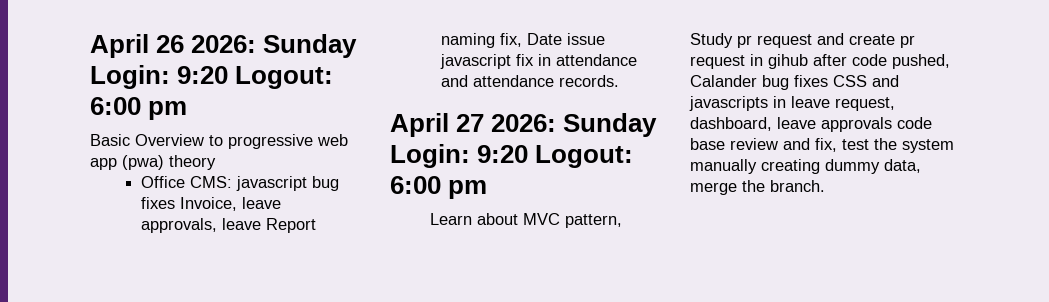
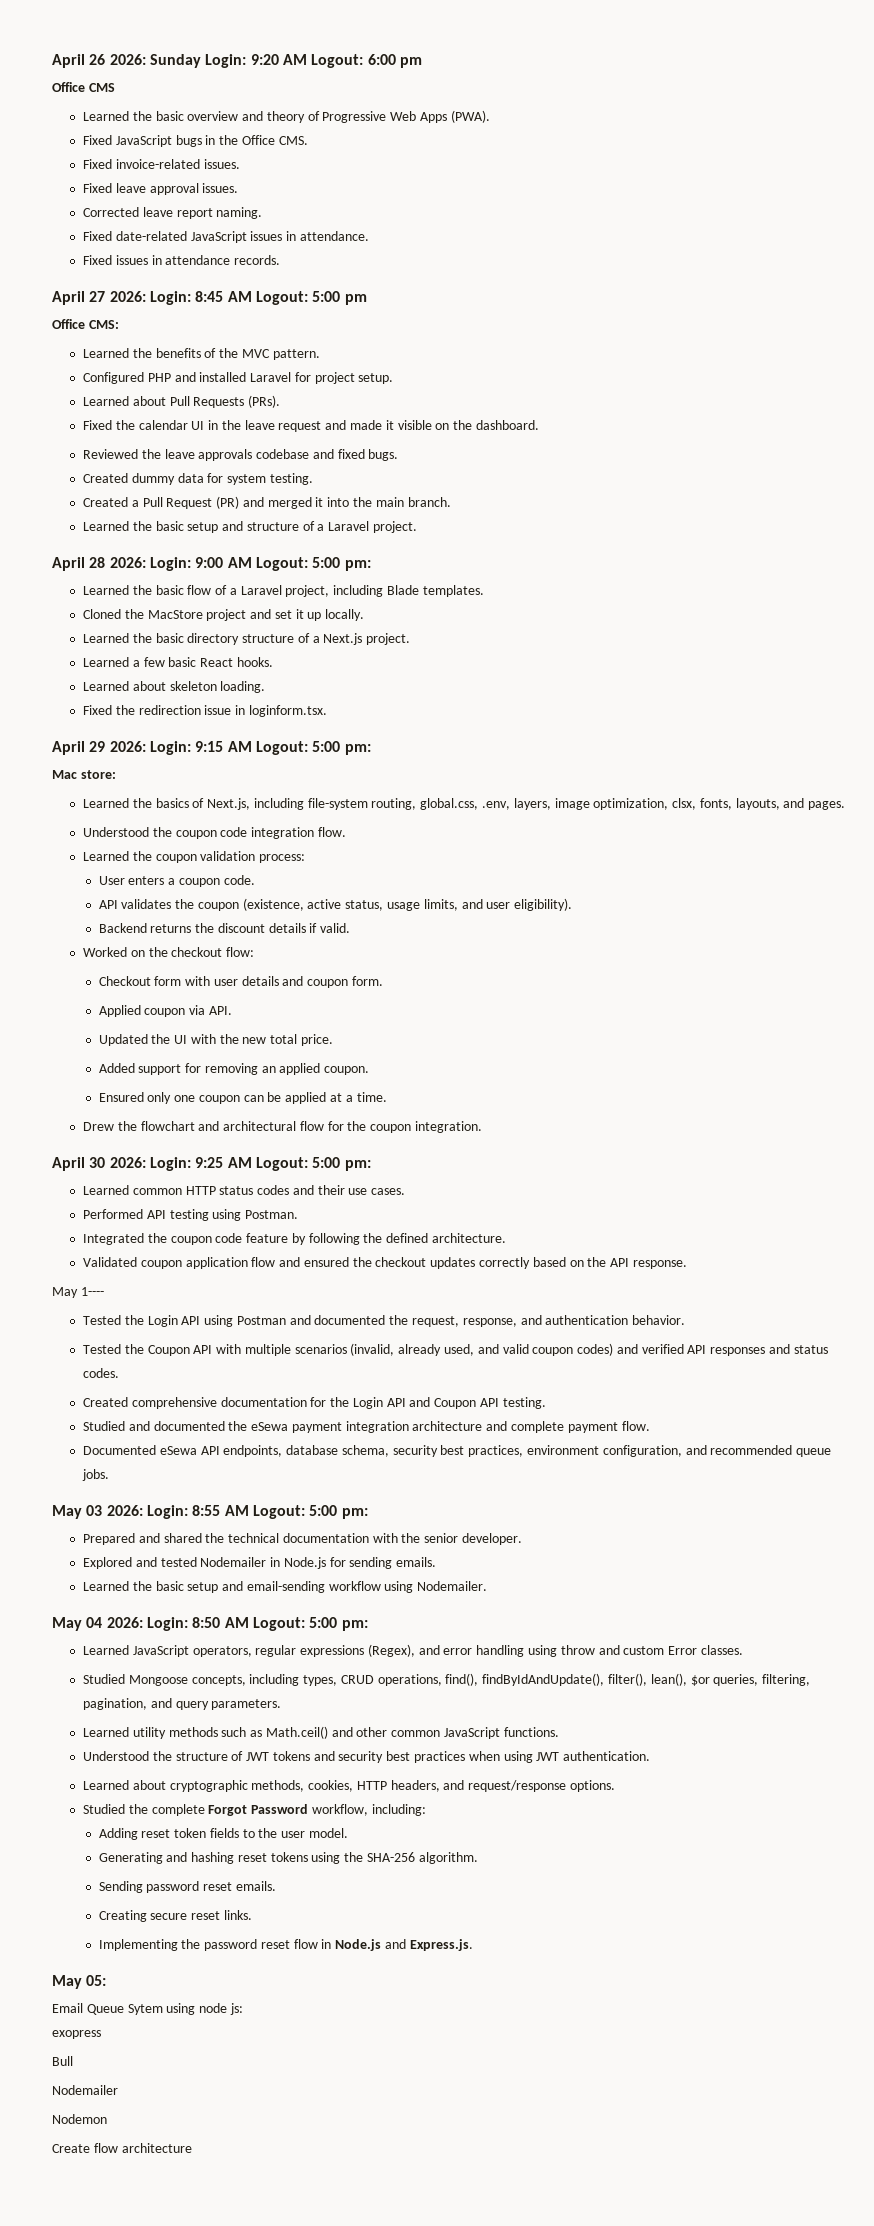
- April 26 2026: Sunday Login: 9:20 Logout: 6:00 pm
- Basic Overview to progressive web app (pwa) theory
- Office CMS: javascript bug fixes Invoice, leave approvals, leave Report naming fix, Date issue javascript fix in attendance and attendance records.
+ April 26 2026: Sunday Login: 9:20 AM Logout: 6:00 pm
+ Office CMS
+ Learned the basic overview and theory of Progressive Web Apps (PWA).
+ Fixed JavaScript bugs in the Office CMS.
+ Fixed invoice-related issues.
+ Fixed leave approval issues.
+ Corrected leave report naming.
+ Fixed date-related JavaScript issues in attendance.
+ Fixed issues in attendance records.
- April 27 2026: Sunday Login: 9:20 Logout: 6:00 pm
- Learn about MVC pattern, Study pr request and create pr request in gihub after code pushed, Calander bug fixes CSS and javascripts in leave request, dashboard, leave approvals code base review and fix, test the system manually creating dummy data, merge the branch.
+ April 27 2026: Login: 8:45 AM Logout: 5:00 pm
+ Office CMS:
+ Learned the benefits of the MVC pattern.
+ Configured PHP and installed Laravel for project setup.
+ Learned about Pull Requests (PRs).
+ Fixed the calendar UI in the leave request and made it visible on the dashboard.
+ Reviewed the leave approvals codebase and fixed bugs.
+ Created dummy data for system testing.
+ Created a Pull Request (PR) and merged it into the main branch.
+ Learned the basic setup and structure of a Laravel project.
+ April 28 2026: Login: 9:00 AM Logout: 5:00 pm:
+ Learned the basic flow of a Laravel project, including Blade templates.
+ Cloned the MacStore project and set it up locally.
+ Learned the basic directory structure of a Next.js project.
+ Learned a few basic React hooks.
+ Learned about skeleton loading.
+ Fixed the redirection issue in loginform.tsx.
+ April 29 2026: Login: 9:15 AM Logout: 5:00 pm:
+ Mac store:
+ Learned the basics of Next.js, including file-system routing, global.css, .env, layers, image optimization, clsx, fonts, layouts, and pages.
+ Understood the coupon code integration flow.
+ Learned the coupon validation process:
+ User enters a coupon code.
+ API validates the coupon (existence, active status, usage limits, and user eligibility).
+ Backend returns the discount details if valid.
+ Worked on the checkout flow:
+ Checkout form with user details and coupon form.
+ Applied coupon via API.
+ Updated the UI with the new total price.
+ Added support for removing an applied coupon.
+ Ensured only one coupon can be applied at a time.
+ Drew the flowchart and architectural flow for the coupon integration.
+ April 30 2026: Login: 9:25 AM Logout: 5:00 pm:
+ Learned common HTTP status codes and their use cases.
+ Performed API testing using Postman.
+ Integrated the coupon code feature by following the defined architecture.
+ Validated coupon application flow and ensured the checkout updates correctly based on the API response.
+ May 1----
+ Tested the Login API using Postman and documented the request, response, and authentication behavior.
+ Tested the Coupon API with multiple scenarios (invalid, already used, and valid coupon codes) and verified API responses and status codes.
+ Created comprehensive documentation for the Login API and Coupon API testing.
+ Studied and documented the eSewa payment integration architecture and complete payment flow.
+ Documented eSewa API endpoints, database schema, security best practices, environment configuration, and recommended queue jobs.
+ May 03 2026: Login: 8:55 AM Logout: 5:00 pm:
+ Prepared and shared the technical documentation with the senior developer.
+ Explored and tested Nodemailer in Node.js for sending emails.
+ Learned the basic setup and email-sending workflow using Nodemailer.
+ May 04 2026: Login: 8:50 AM Logout: 5:00 pm:
+ Learned JavaScript operators, regular expressions (Regex), and error handling using throw and custom Error classes.
+ Studied Mongoose concepts, including types, CRUD operations, find(), findByIdAndUpdate(), filter(), lean(), $or queries, filtering, pagination, and query parameters.
+ Learned utility methods such as Math.ceil() and other common JavaScript functions.
+ Understood the structure of JWT tokens and security best practices when using JWT authentication.
+ Learned about cryptographic methods, cookies, HTTP headers, and request/response options.
+ Studied the complete Forgot Password workflow, including:
+ Adding reset token fields to the user model.
+ Generating and hashing reset tokens using the SHA-256 algorithm.
+ Sending password reset emails.
+ Creating secure reset links.
+ Implementing the password reset flow in Node.js and Express.js.
+ May 05:
+ Email Queue Sytem using node js:
+ exopress
+ Bull
+ Nodemailer
+ Nodemon
+ Create flow architecture

